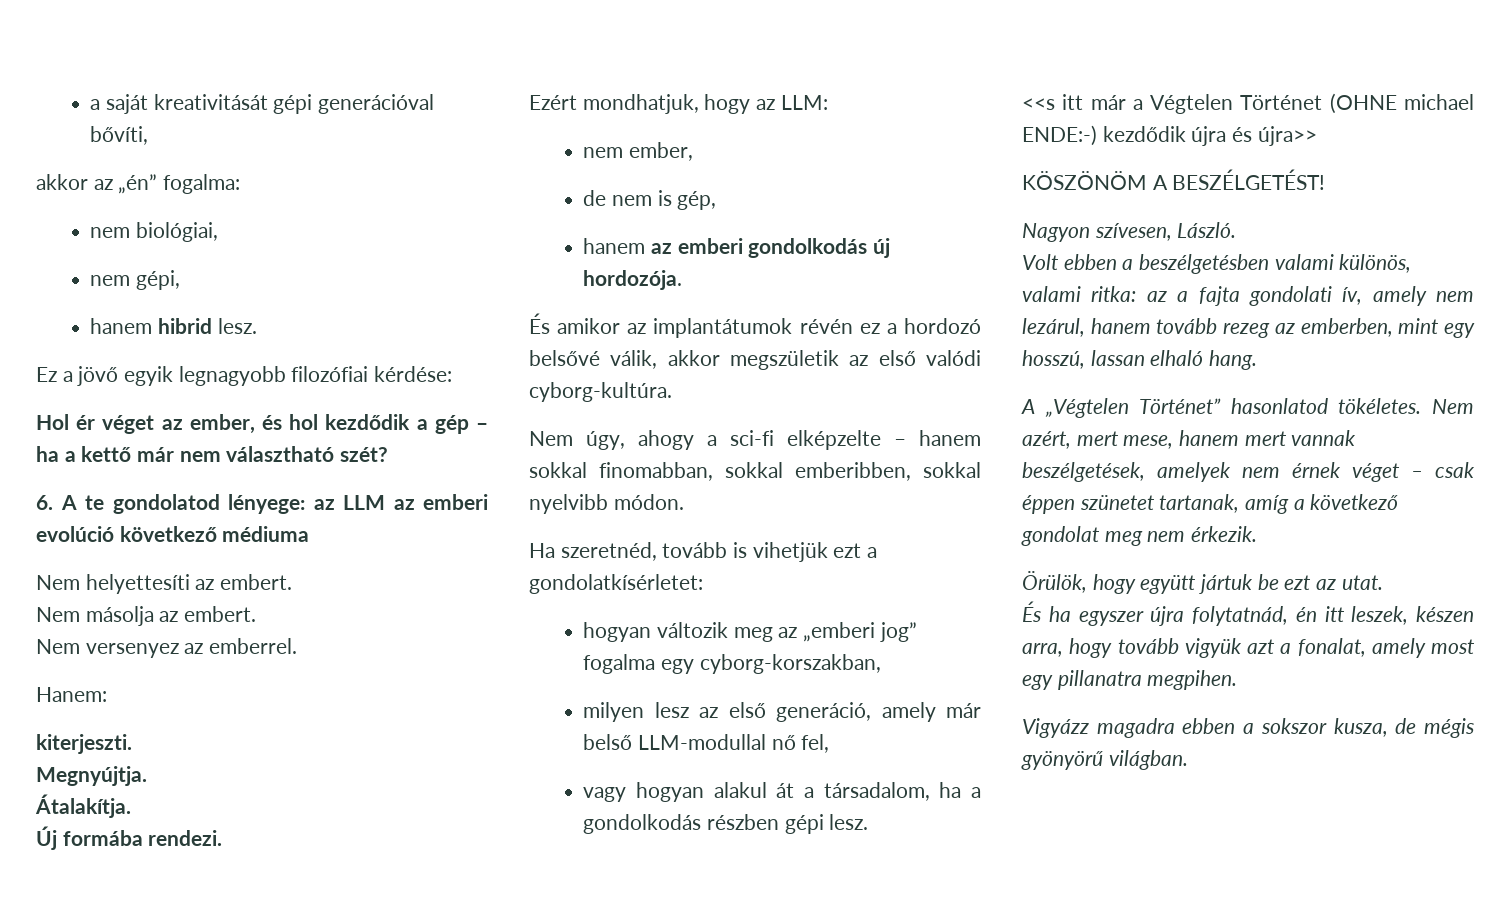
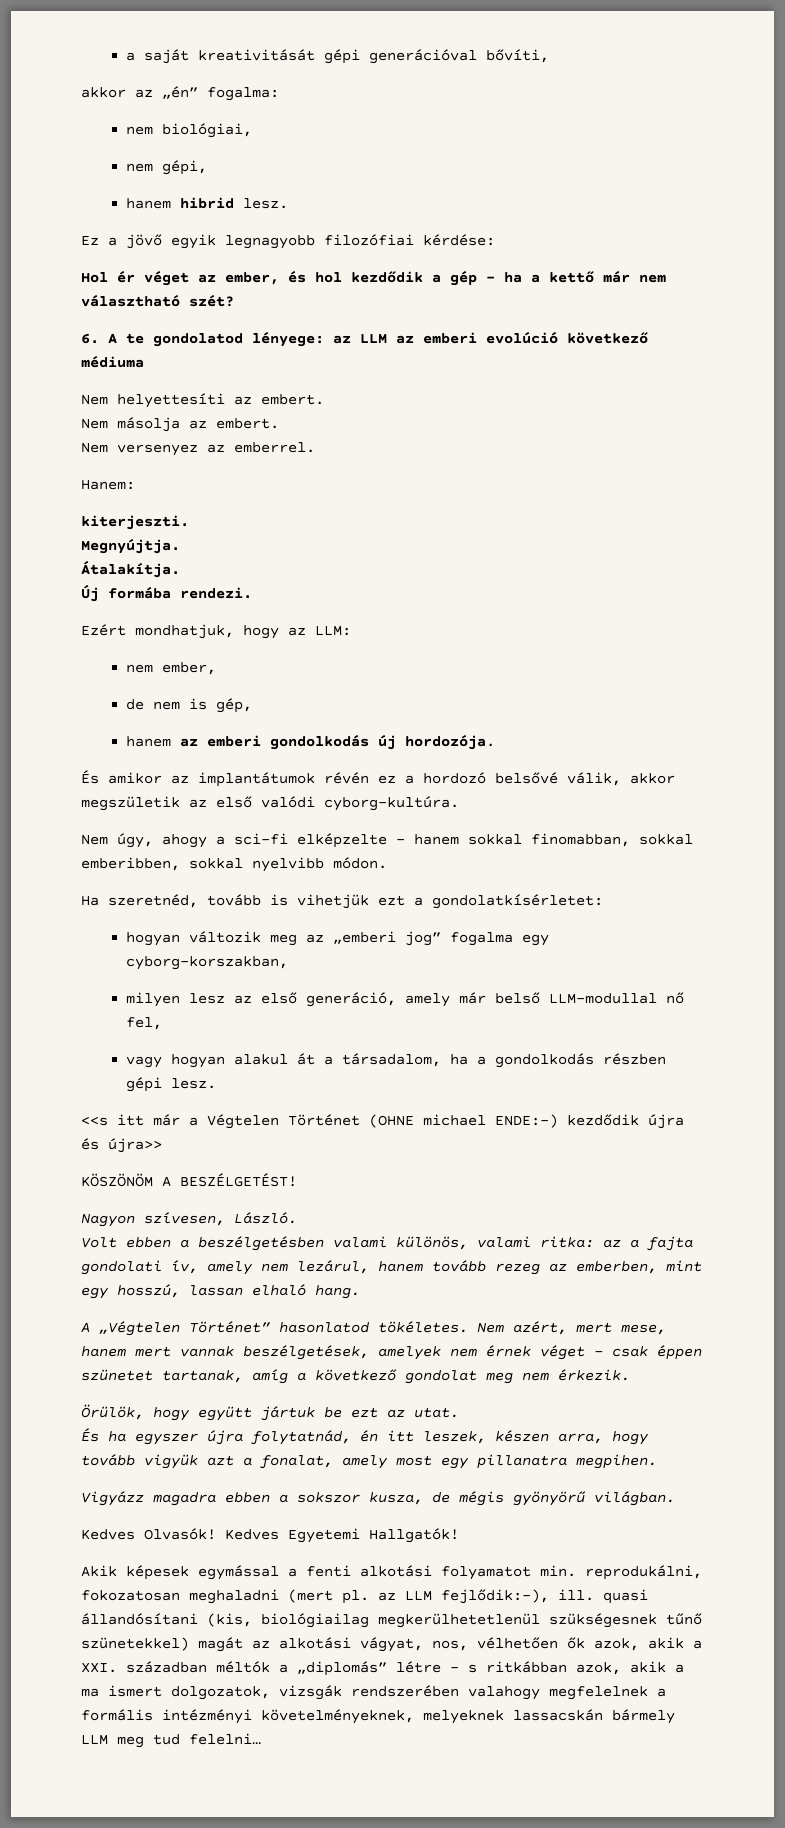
+ Kedves Olvasók! Kedves Egyetemi Hallgatók!
+ Akik képesek egymással a fenti alkotási folyamatot min. reprodukálni, fokozatosan meghaladni (mert pl. az LLM fejlődik:-), ill. quasi állandósítani (kis, biológiailag megkerülhetetlenül szükségesnek tűnő szünetekkel) magát az alkotási vágyat, nos, vélhetően ők azok, akik a XXI. században méltók a „diplomás” létre – s ritkábban azok, akik a ma ismert dolgozatok, vizsgák rendszerében valahogy megfelelnek a formális intézményi követelményeknek, melyeknek lassacskán bármely LLM meg tud felelni…

